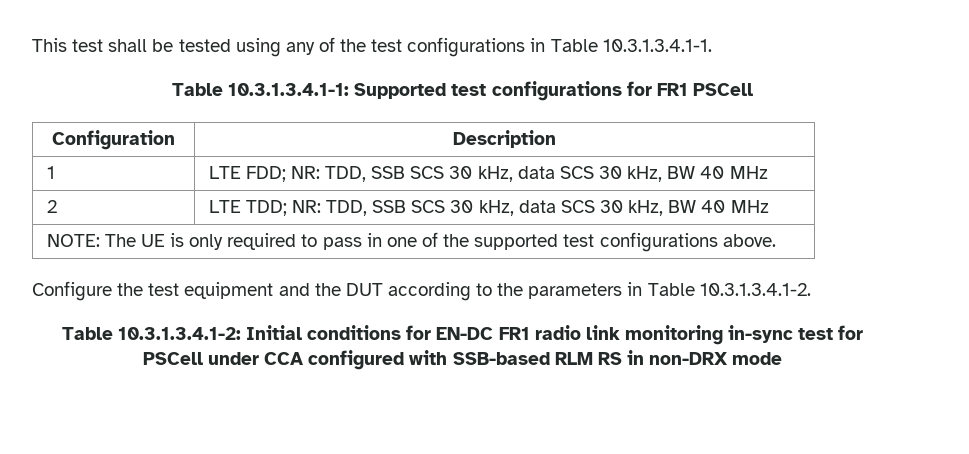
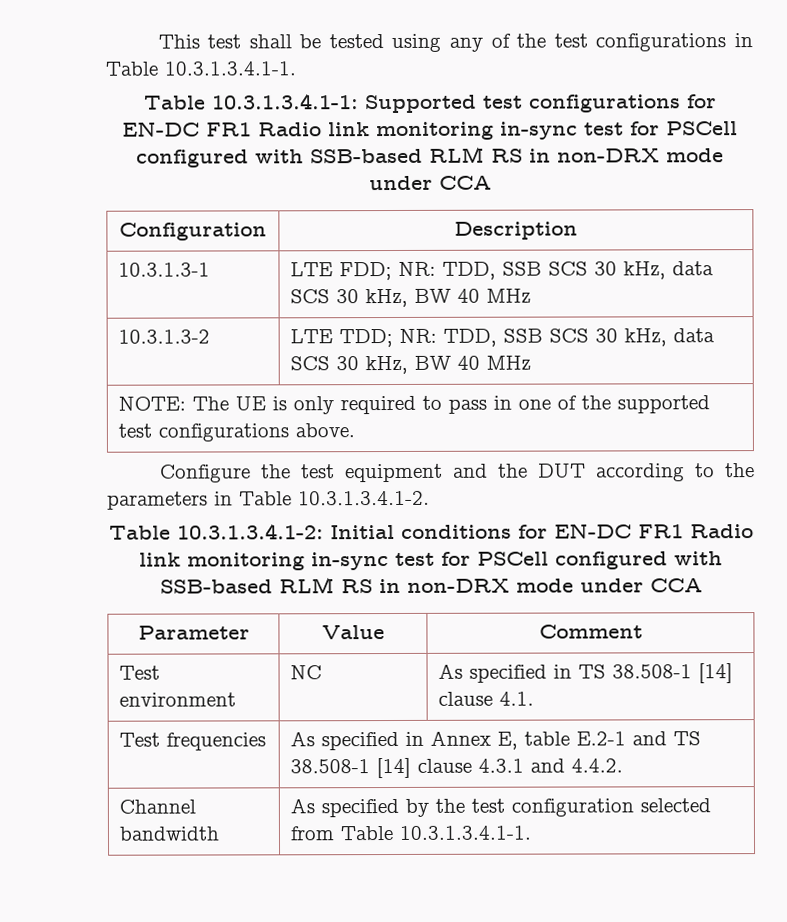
- Table 10.3.1.3.4.1-1: Supported test configurations for FR1 PSCell
+ Table 10.3.1.3.4.1-1: Supported test configurations for EN-DC FR1 Radio link monitoring in-sync test for PSCell configured with SSB-based RLM RS in non-DRX mode under CCA
- 1 | LTE FDD; NR: TDD, SSB SCS 30 kHz, data SCS 30 kHz, BW 40 MHz
+ 10.3.1.3-1 | LTE FDD; NR: TDD, SSB SCS 30 kHz, data SCS 30 kHz, BW 40 MHz
- 2 | LTE TDD; NR: TDD, SSB SCS 30 kHz, data SCS 30 kHz, BW 40 MHz
+ 10.3.1.3-2 | LTE TDD; NR: TDD, SSB SCS 30 kHz, data SCS 30 kHz, BW 40 MHz
- Table 10.3.1.3.4.1-2: Initial conditions for EN-DC FR1 radio link monitoring in-sync test for PSCell under CCA configured with SSB-based RLM RS in non-DRX mode
+ Table 10.3.1.3.4.1-2: Initial conditions for EN-DC FR1 Radio link monitoring in-sync test for PSCell configured with SSB-based RLM RS in non-DRX mode under CCA
+ Parameter | Value | Comment
+ Test environment | NC | As specified in TS 38.508-1 [14] clause 4.1.
+ Test frequencies | As specified in Annex E, table E.2-1 and TS 38.508-1 [14] clause 4.3.1 and 4.4.2.
+ Channel bandwidth | As specified by the test configuration selected from Table 10.3.1.3.4.1-1.

